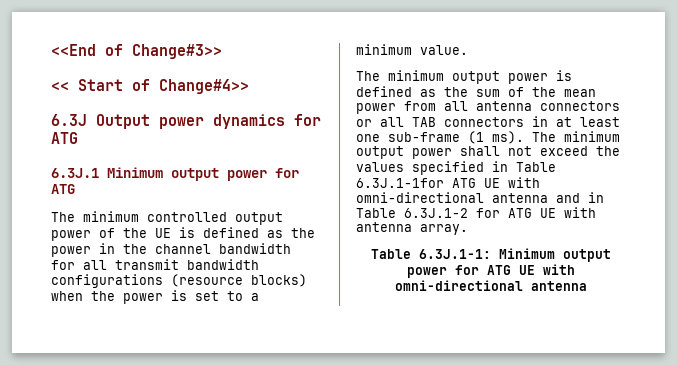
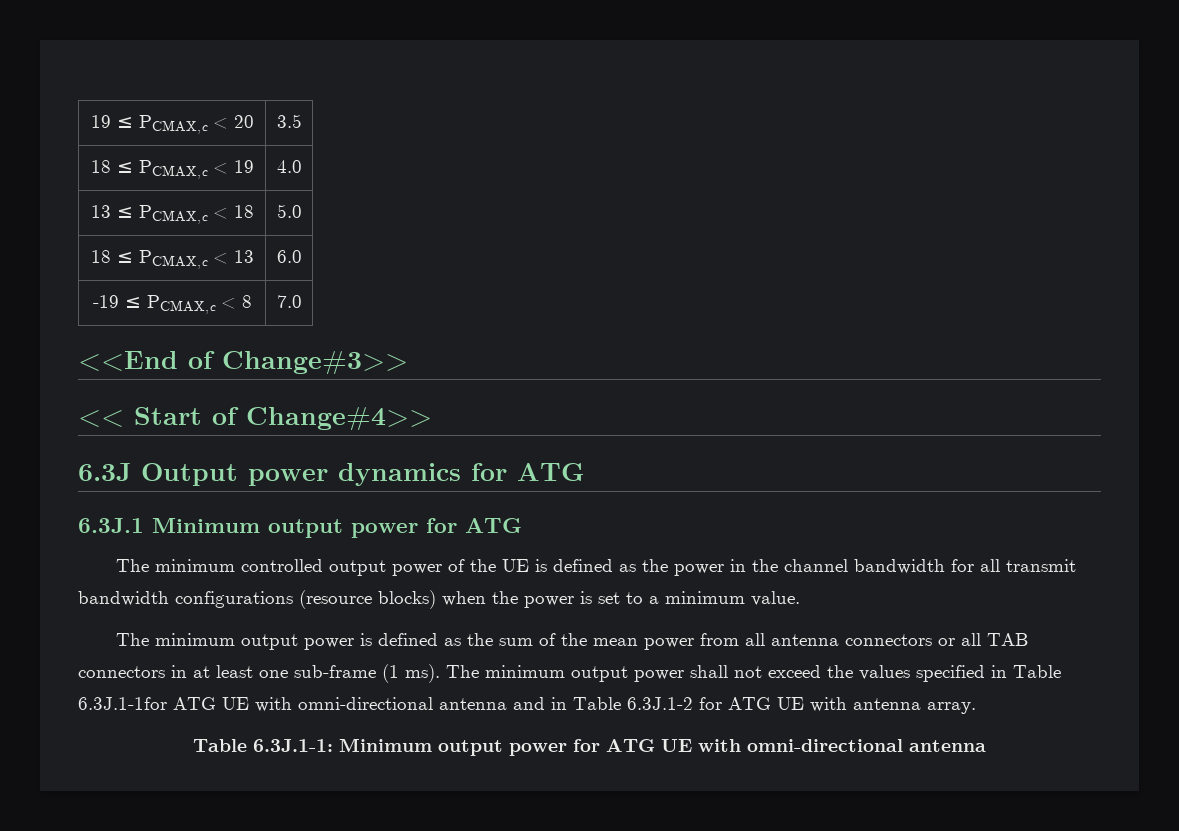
+ 19 ≤ PCMAX,c < 20 | 3.5
+ 18 ≤ PCMAX,c < 19 | 4.0
+ 13 ≤ PCMAX,c < 18 | 5.0
+ 18 ≤ PCMAX,c < 13 | 6.0
+ -19 ≤ PCMAX,c < 8 | 7.0

